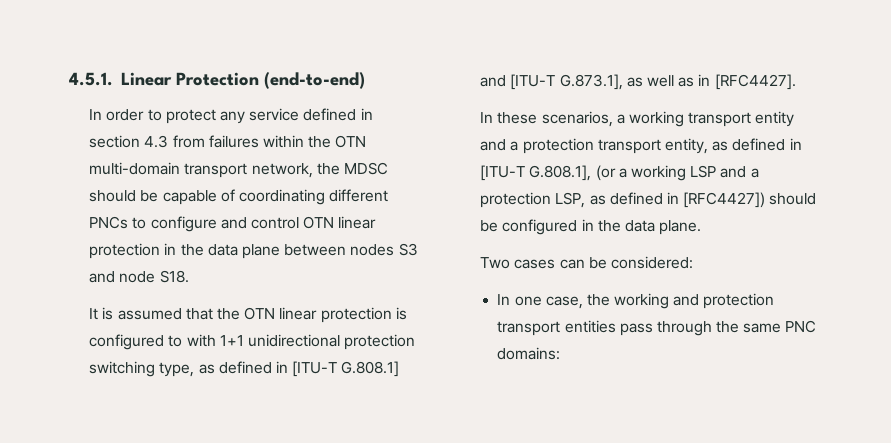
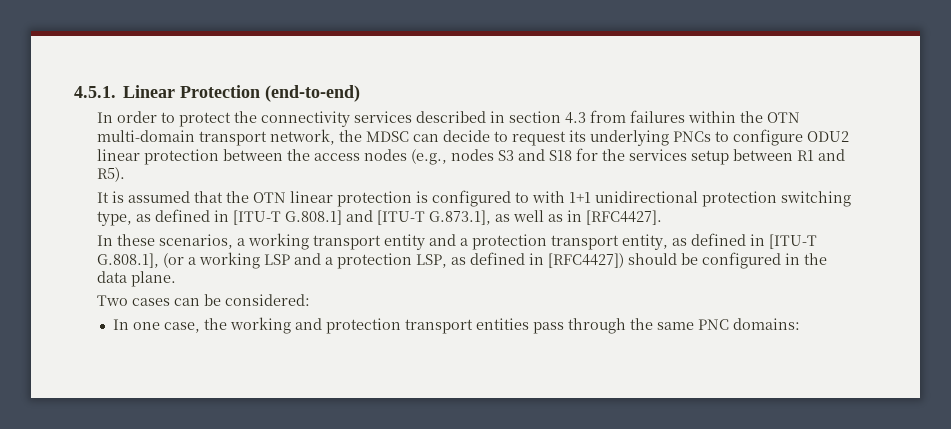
- In order to protect any service defined in section 4.3 from failures within the OTN multi-domain transport network, the MDSC should be capable of coordinating different PNCs to configure and control OTN linear protection in the data plane between nodes S3 and node S18.
+ In order to protect the connectivity services described in section 4.3 from failures within the OTN multi-domain transport network, the MDSC can decide to request its underlying PNCs to configure ODU2 linear protection between the access nodes (e.g., nodes S3 and S18 for the services setup between R1 and R5).

